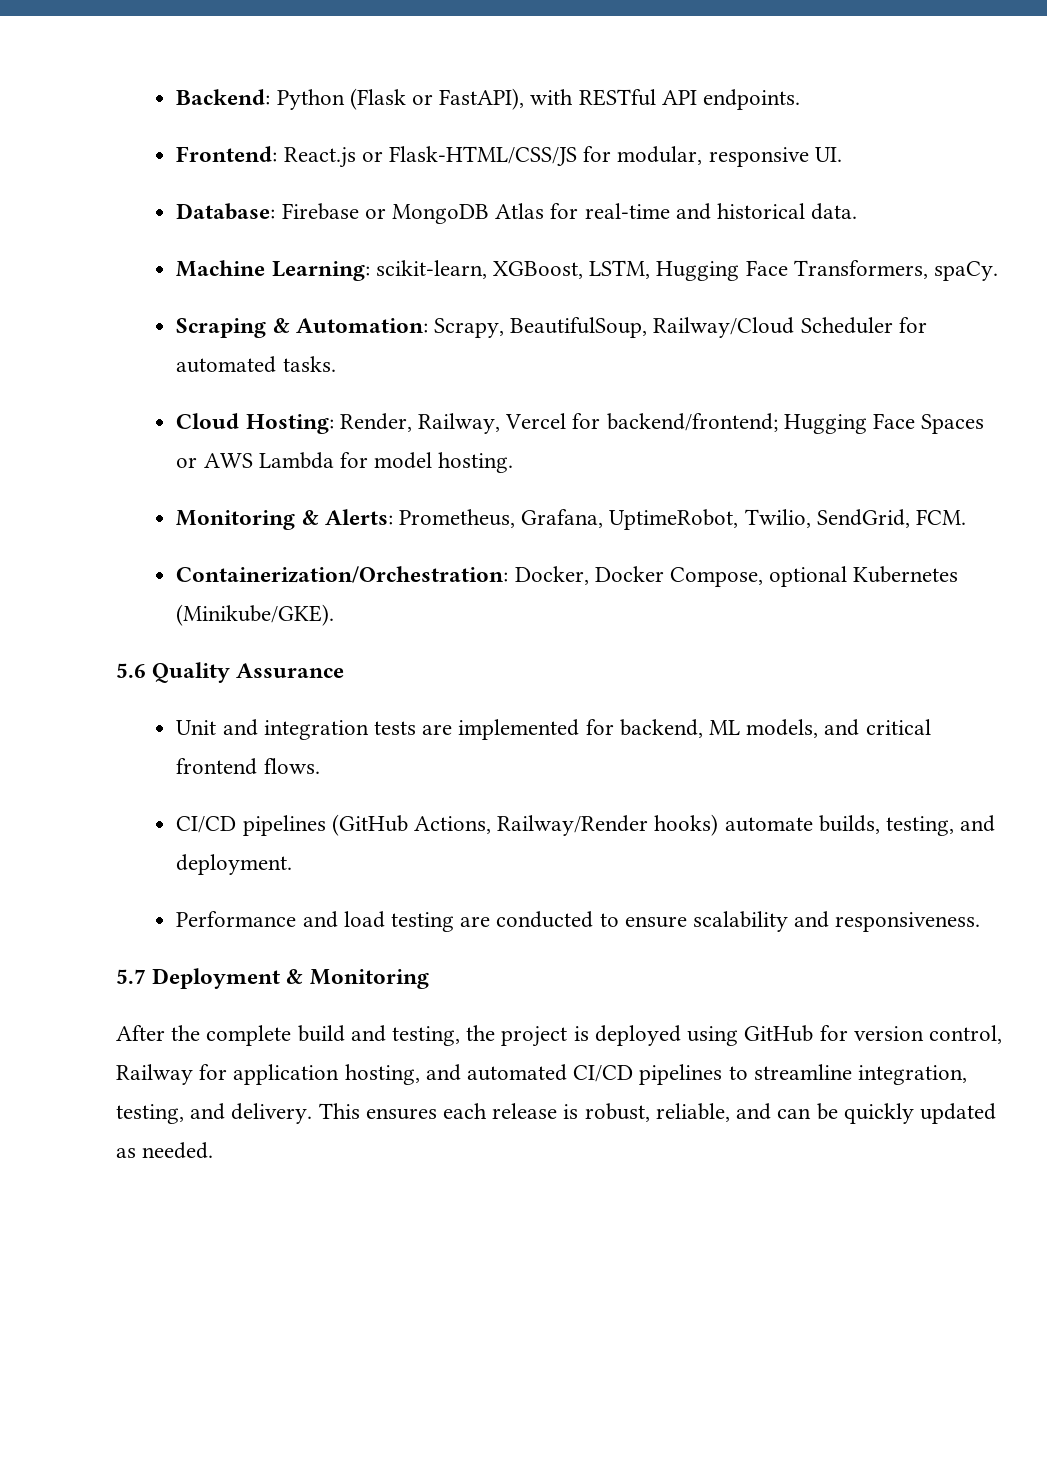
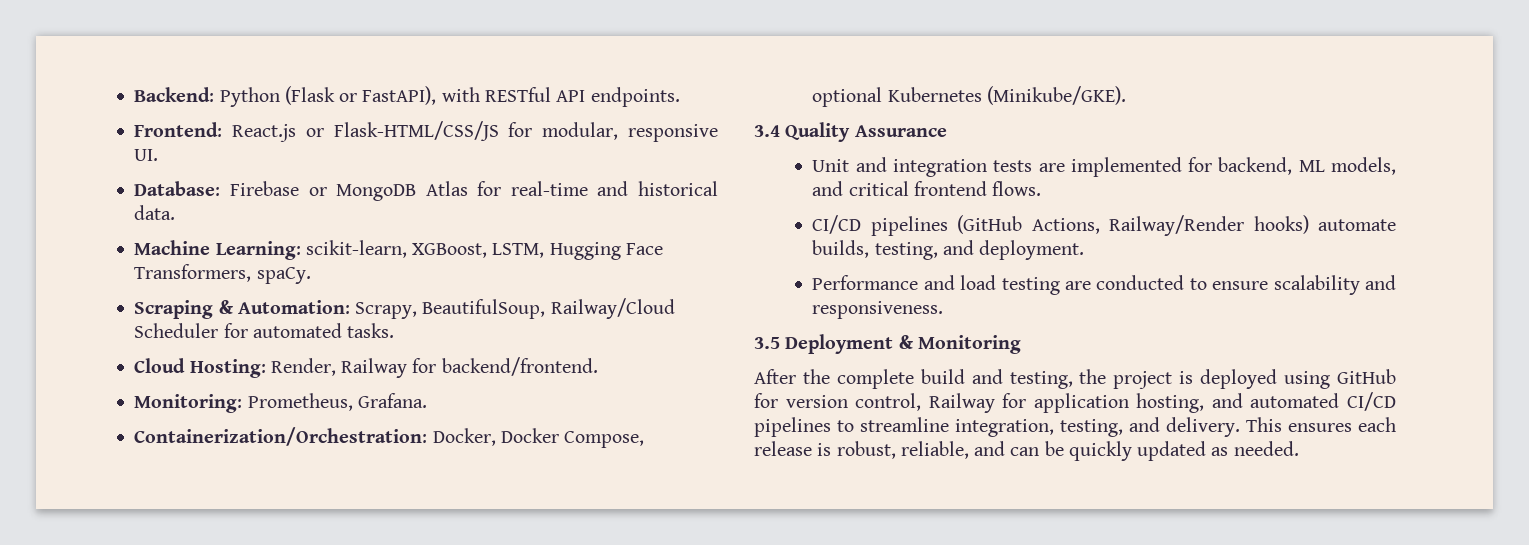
- Cloud Hosting: Render, Railway, Vercel for backend/frontend; Hugging Face Spaces or AWS Lambda for model hosting.
- Monitoring & Alerts: Prometheus, Grafana, UptimeRobot, Twilio, SendGrid, FCM.
+ Cloud Hosting: Render, Railway for backend/frontend.
+ Monitoring: Prometheus, Grafana.
- 5.6 Quality Assurance
+ 3.4 Quality Assurance
- 5.7 Deployment & Monitoring
+ 3.5 Deployment & Monitoring

